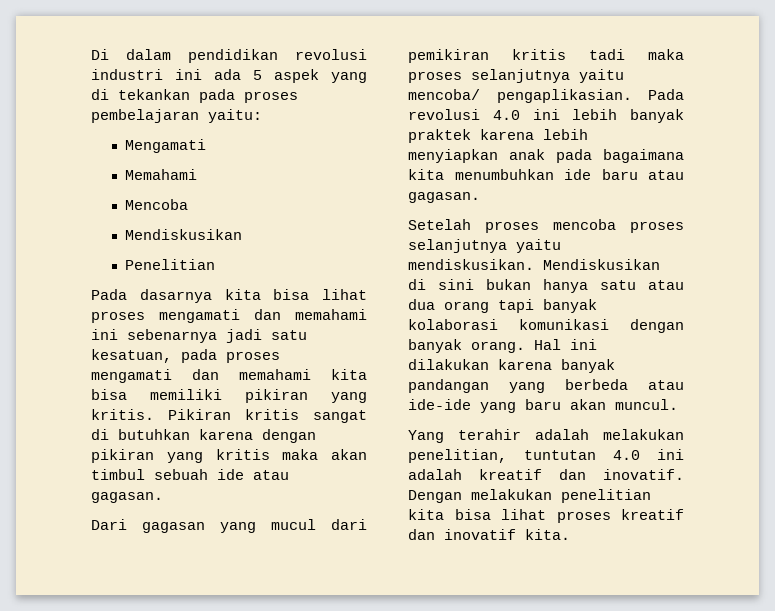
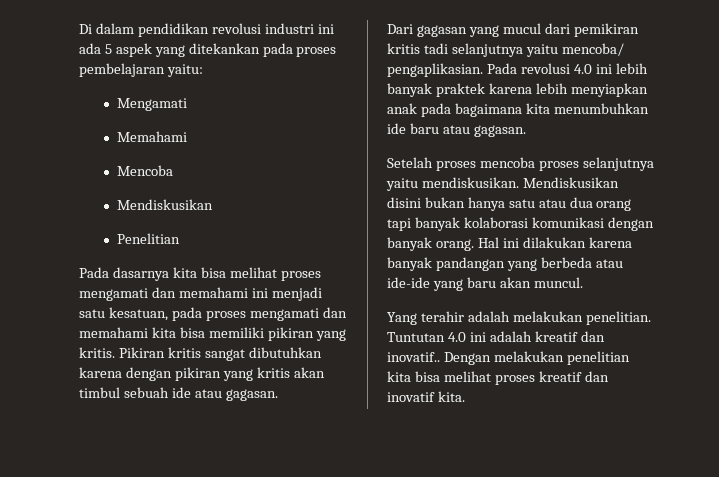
- Di dalam pendidikan revolusi industri ini ada 5 aspek yang di tekankan pada proses pembelajaran yaitu:
+ Di dalam pendidikan revolusi industri ini ada 5 aspek yang ditekankan pada proses pembelajaran yaitu:
- Pada dasarnya kita bisa lihat proses mengamati dan memahami ini sebenarnya jadi satu kesatuan, pada proses mengamati dan memahami kita bisa memiliki pikiran yang kritis.
+ Pada dasarnya kita bisa melihat proses mengamati dan memahami ini menjadi satu kesatuan, pada proses mengamati dan memahami kita bisa memiliki pikiran yang kritis.
- Pikiran kritis sangat di butuhkan karena dengan pikiran yang kritis maka akan timbul sebuah ide atau gagasan.
+ Pikiran kritis sangat dibutuhkan karena dengan pikiran yang kritis akan timbul sebuah ide atau gagasan.
- Dari gagasan yang mucul dari pemikiran kritis tadi maka proses selanjutnya yaitu mencoba/ pengaplikasian.
+ Dari gagasan yang mucul dari pemikiran kritis tadi selanjutnya yaitu mencoba/ pengaplikasian.
- Mendiskusikan di sini bukan hanya satu atau dua orang tapi banyak kolaborasi komunikasi dengan banyak orang.
+ Mendiskusikan disini bukan hanya satu atau dua orang tapi banyak kolaborasi komunikasi dengan banyak orang.
- Yang terahir adalah melakukan penelitian, tuntutan 4.0 ini adalah kreatif dan inovatif.
+ Yang terahir adalah melakukan penelitian. Tuntutan 4.0 ini adalah kreatif dan inovatif..
- Dengan melakukan penelitian kita bisa lihat proses kreatif dan inovatif kita.
+ Dengan melakukan penelitian kita bisa melihat proses kreatif dan inovatif kita.

